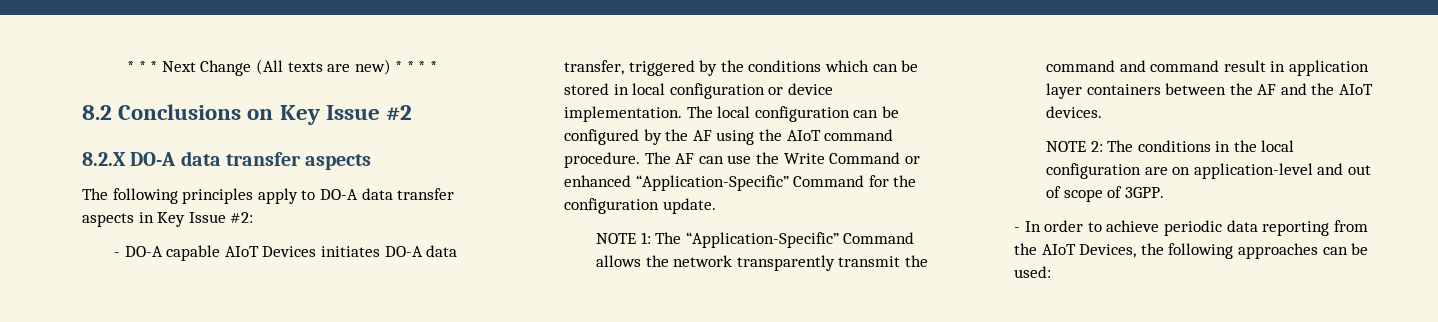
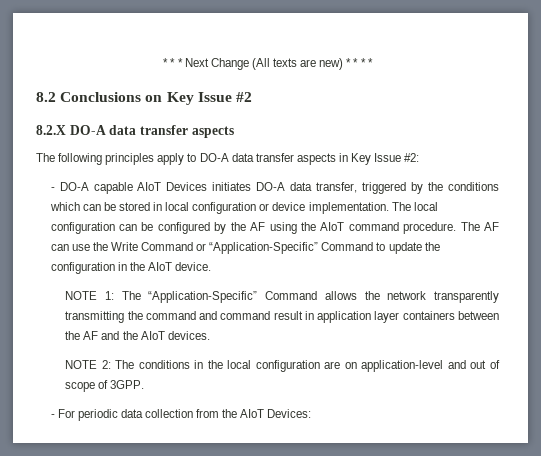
- The AF can use the Write Command or enhanced “Application-Specific” Command for the configuration update.
+ The AF can use the Write Command or “Application-Specific” Command to update the configuration in the AIoT device.
- NOTE 1: The “Application-Specific” Command allows the network transparently transmit the command and command result in application layer containers between the AF and the AIoT devices.
+ NOTE 1: The “Application-Specific” Command allows the network transparently transmitting the command and command result in application layer containers between the AF and the AIoT devices.
- - In order to achieve periodic data reporting from the AIoT Devices, the following approaches can be used:
+ - For periodic data collection from the AIoT Devices:

